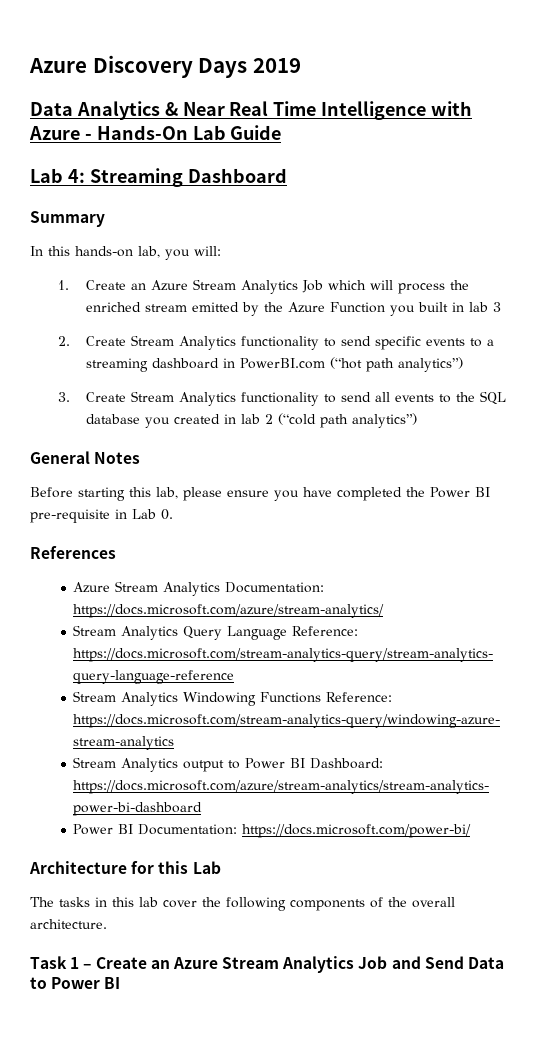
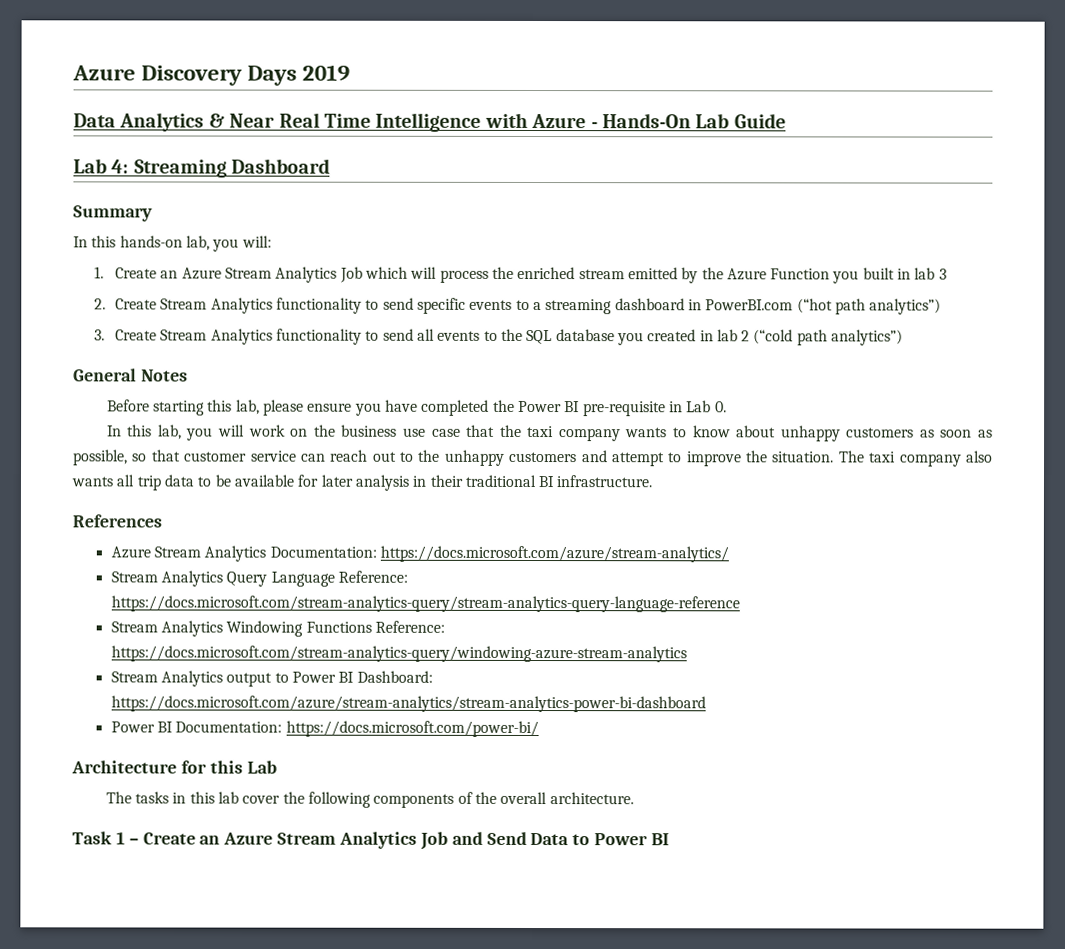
+ In this lab, you will work on the business use case that the taxi company wants to know about unhappy customers as soon as possible, so that customer service can reach out to the unhappy customers and attempt to improve the situation. The taxi company also wants all trip data to be available for later analysis in their traditional BI infrastructure.

